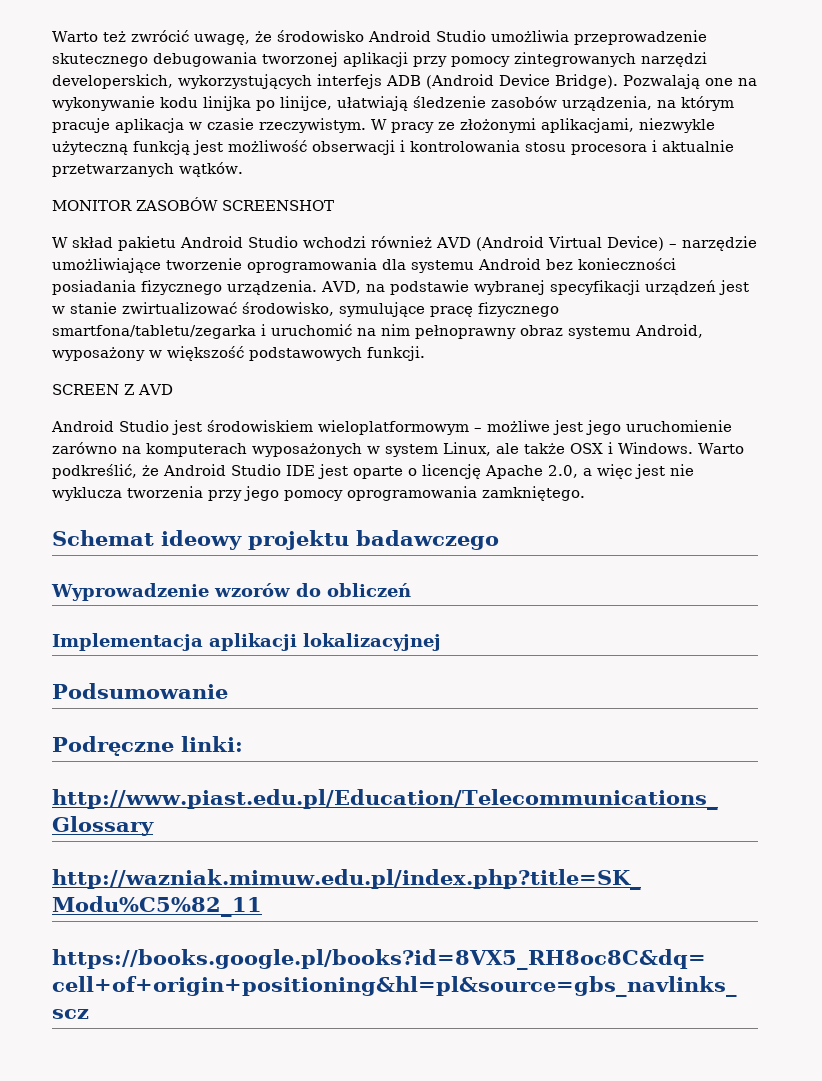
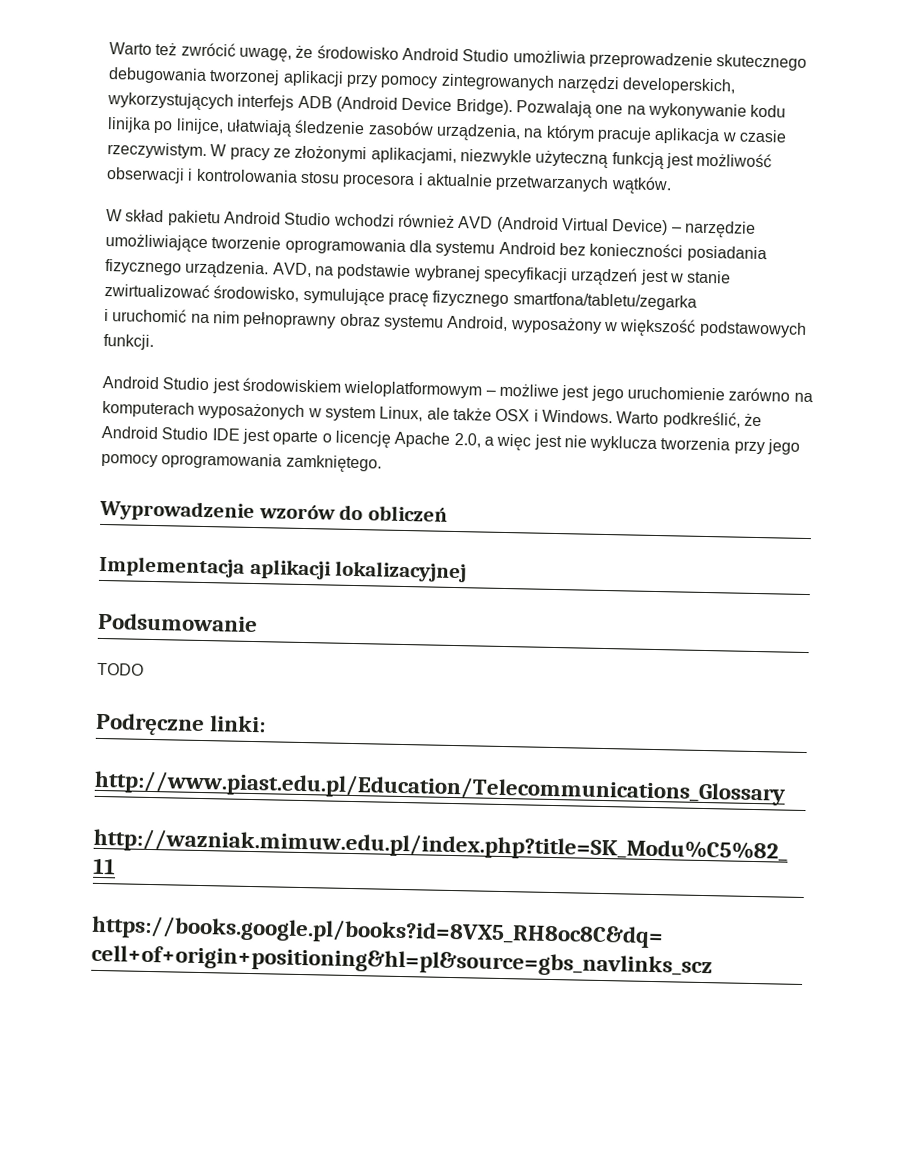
- MONITOR ZASOBÓW SCREENSHOT
- AVD, na podstawie wybranej specyfikacji urządzeń jest w stanie zwirtualizować środowisko, symulujące pracę fizycznego smartfona/tabletu/zegarka i uruchomić na nim pełnoprawny obraz systemu Android, wyposażony w większość podstawowych funkcji.
+ AVD, na podstawie wybranej specyfikacji urządzeń jest w stanie zwirtualizować środowisko, symulujące pracę fizycznego smartfona/tabletu/zegarka
+ i uruchomić na nim pełnoprawny obraz systemu Android, wyposażony w większość podstawowych funkcji.
- SCREEN Z AVD
- Schemat ideowy projektu badawczego
+ TODO

